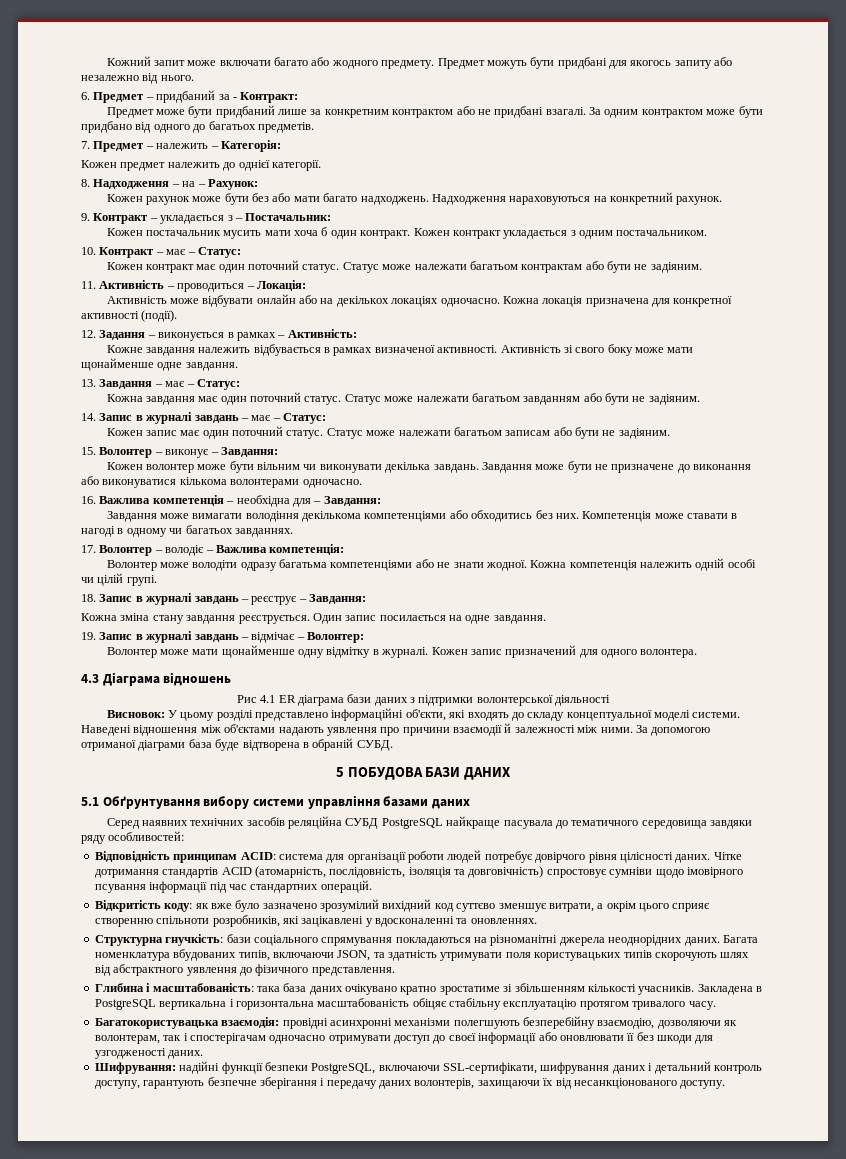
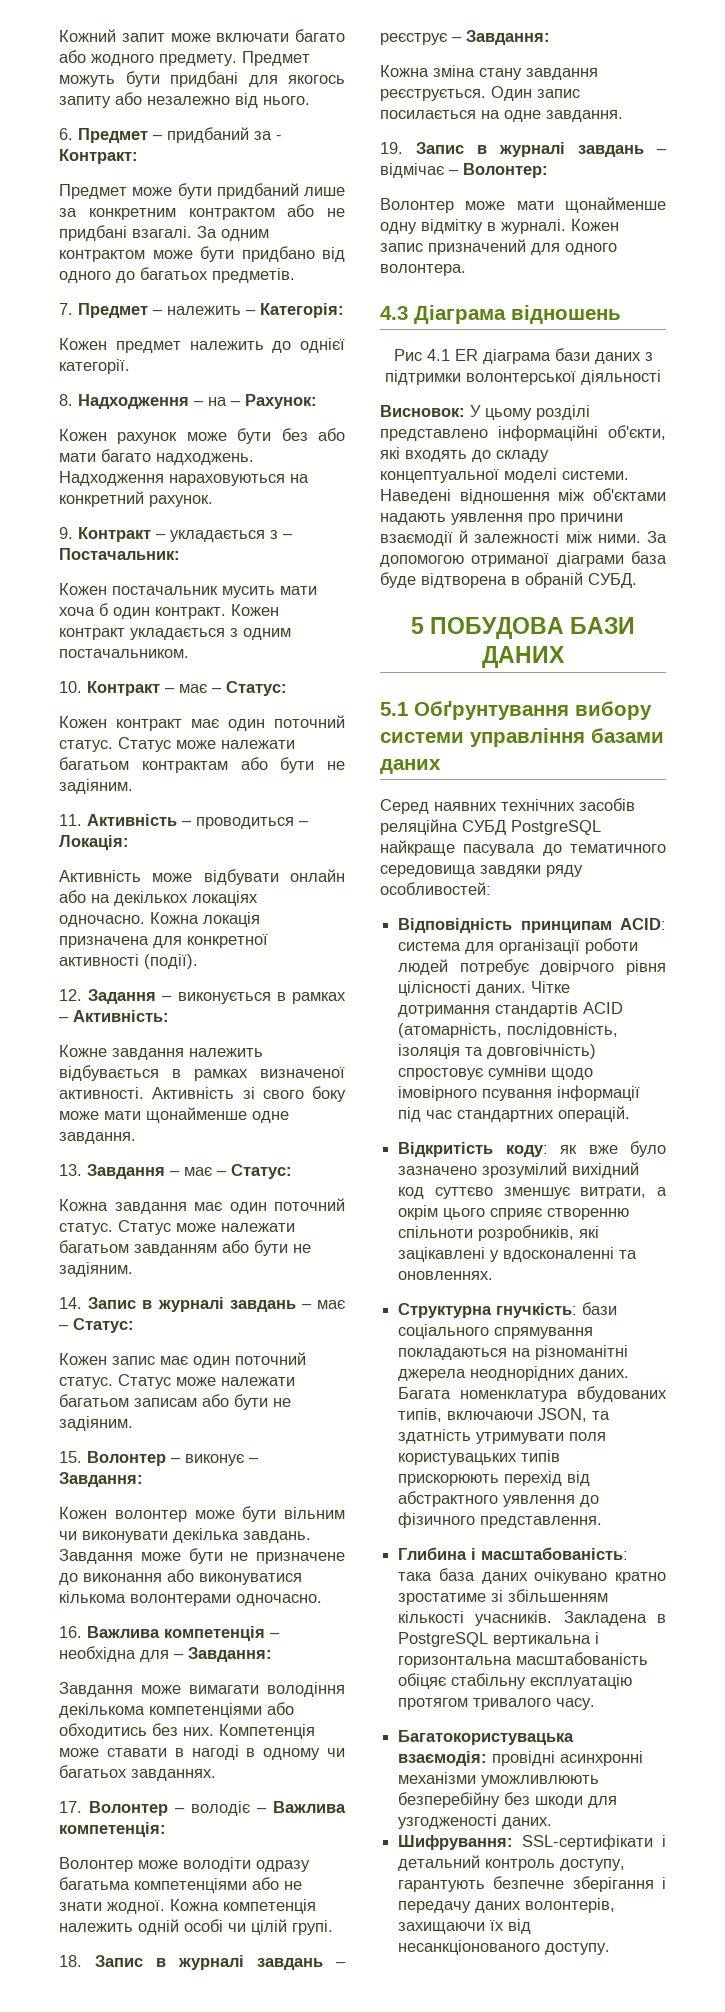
- Багата номенклатура вбудованих типів, включаючи JSON, та здатність утримувати поля користувацьких типів скорочують шлях від абстрактного уявлення до фізичного представлення.
+ Багата номенклатура вбудованих типів, включаючи JSON, та здатність утримувати поля користувацьких типів прискорюють перехід від абстрактного уявлення до фізичного представлення.
- Багатокористувацька взаємодія: провідні асинхронні механізми полегшують безперебійну взаємодію, дозволяючи як волонтерам, так і спостерігачам одночасно отримувати доступ до своєї інформації або оновлювати її без шкоди для узгодженості даних.
+ Багатокористувацька взаємодія: провідні асинхронні механізми уможливлюють безперебійну без шкоди для узгодженості даних.
- Шифрування: надійні функції безпеки PostgreSQL, включаючи SSL-сертифікати, шифрування даних і детальний контроль доступу, гарантують безпечне зберігання і передачу даних волонтерів, захищаючи їх від несанкціонованого доступу.
+ Шифрування: SSL-сертифікати і детальний контроль доступу, гарантують безпечне зберігання і передачу даних волонтерів, захищаючи їх від несанкціонованого доступу.

